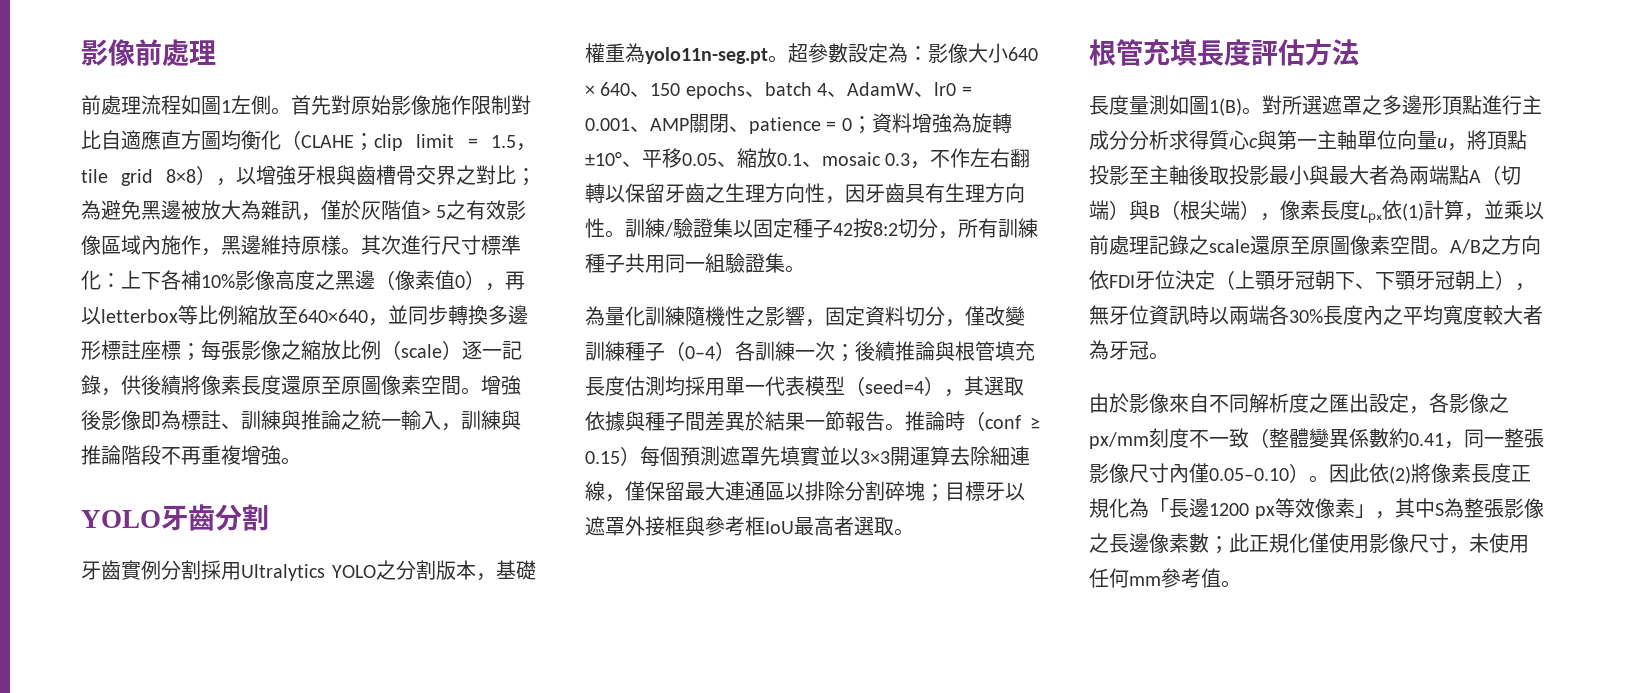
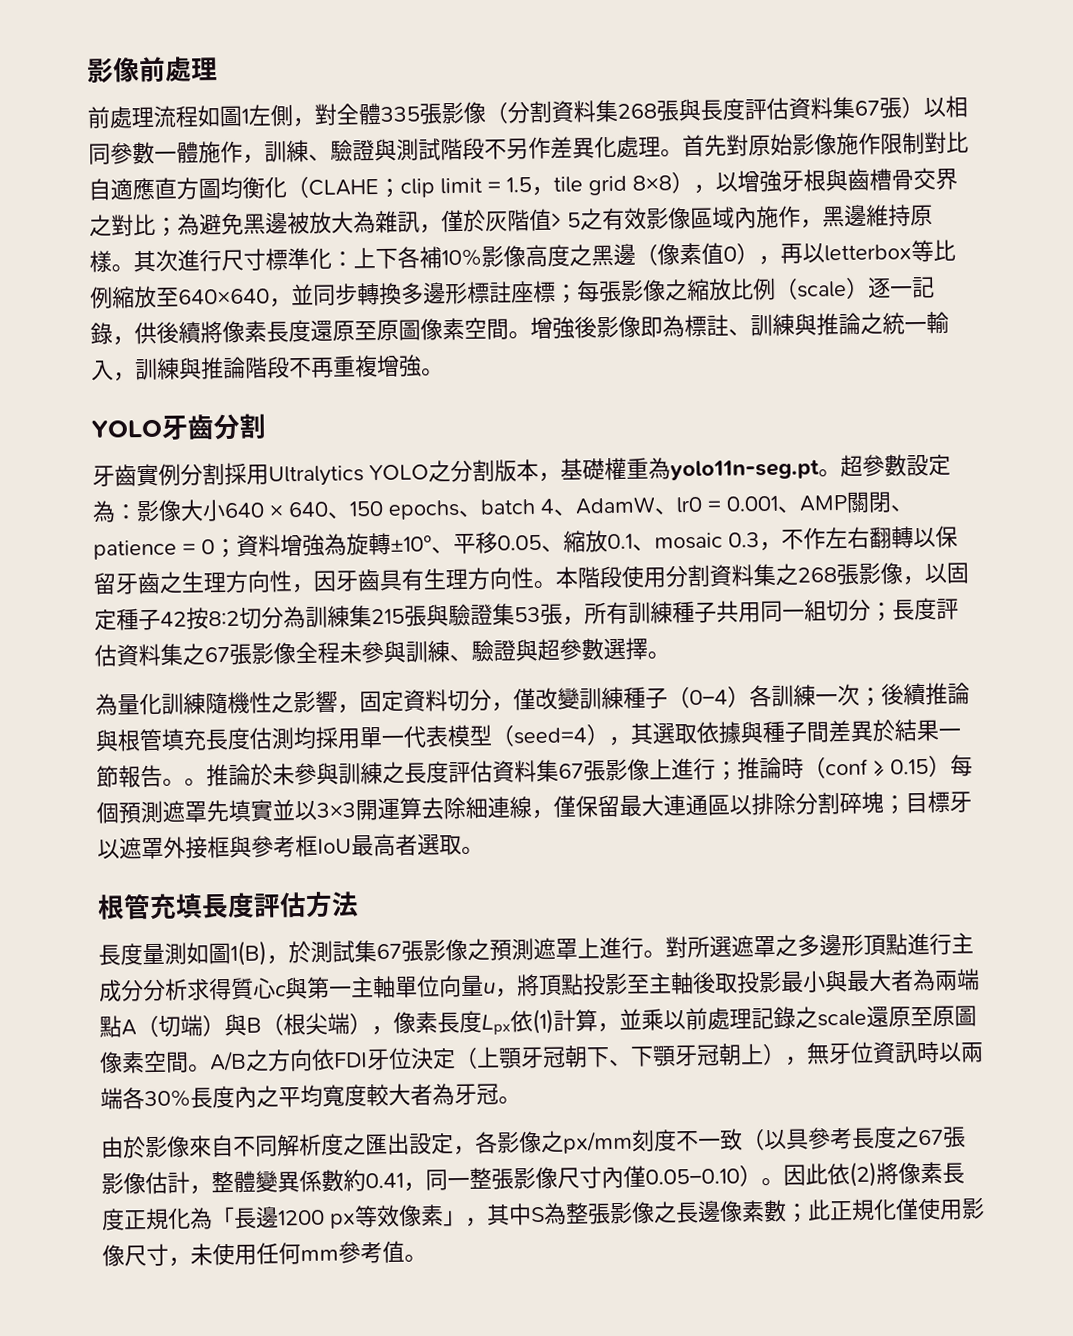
- 前處理流程如圖1左側。
+ 前處理流程如圖1左側，對全體335張影像（分割資料集268張與長度評估資料集67張）以相同參數一體施作，訓練、驗證與測試階段不另作差異化處理。
- 訓練/驗證集以固定種子42按8:2切分，所有訓練種子共用同一組驗證集。
+ 本階段使用分割資料集之268張影像，以固定種子42按8:2切分為訓練集215張與驗證集53張，所有訓練種子共用同一組切分；長度評估資料集之67張影像全程未參與訓練、驗證與超參數選擇。
- 推論時（conf ≥ 0.15）每個預測遮罩先填實並以3×3開運算去除細連線，僅保留最大連通區以排除分割碎塊；目標牙以遮罩外接框與參考框IoU最高者選取。
+ 。推論於未參與訓練之長度評估資料集67張影像上進行；推論時（conf ≥ 0.15）每個預測遮罩先填實並以3×3開運算去除細連線，僅保留最大連通區以排除分割碎塊；目標牙以遮罩外接框與參考框IoU最高者選取。
- 長度量測如圖1(B)。
+ 長度量測如圖1(B)，於測試集67張影像之預測遮罩上進行。
- 由於影像來自不同解析度之匯出設定，各影像之px/mm刻度不一致（整體變異係數約0.41，同一整張影像尺寸內僅0.05–0.10）。
+ 由於影像來自不同解析度之匯出設定，各影像之px/mm刻度不一致（以具參考長度之67張影像估計，整體變異係數約0.41，同一整張影像尺寸內僅0.05–0.10）。

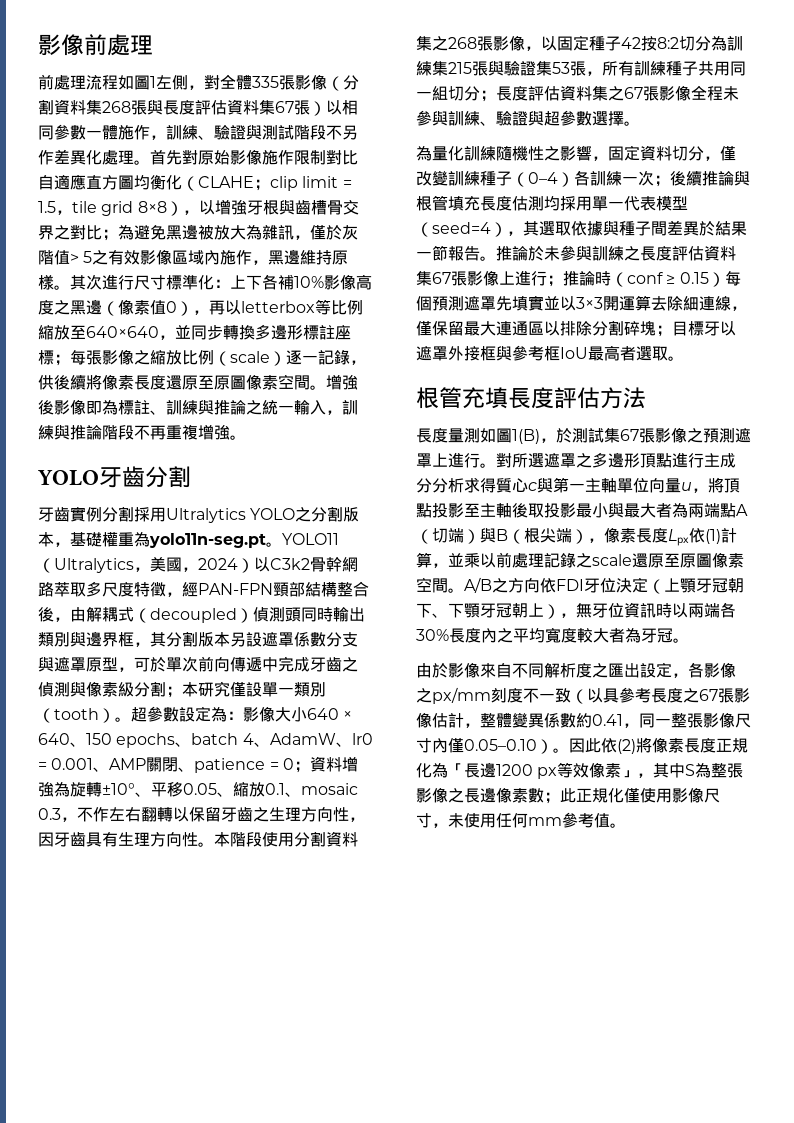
+ YOLO11（Ultralytics，美國，2024）以C3k2骨幹網路萃取多尺度特徵，經PAN-FPN頸部結構整合後，由解耦式（decoupled）偵測頭同時輸出類別與邊界框，其分割版本另設遮罩係數分支與遮罩原型，可於單次前向傳遞中完成牙齒之偵測與像素級分割；本研究僅設單一類別（tooth）。
- 為量化訓練隨機性之影響，固定資料切分，僅改變訓練種子（0–4）各訓練一次；後續推論與根管填充長度估測均採用單一代表模型（seed=4），其選取依據與種子間差異於結果一節報告。。
+ 為量化訓練隨機性之影響，固定資料切分，僅改變訓練種子（0–4）各訓練一次；後續推論與根管填充長度估測均採用單一代表模型（seed=4），其選取依據與種子間差異於結果一節報告。

